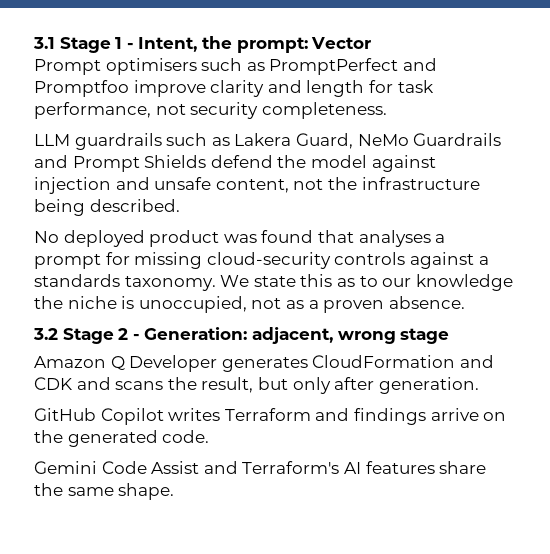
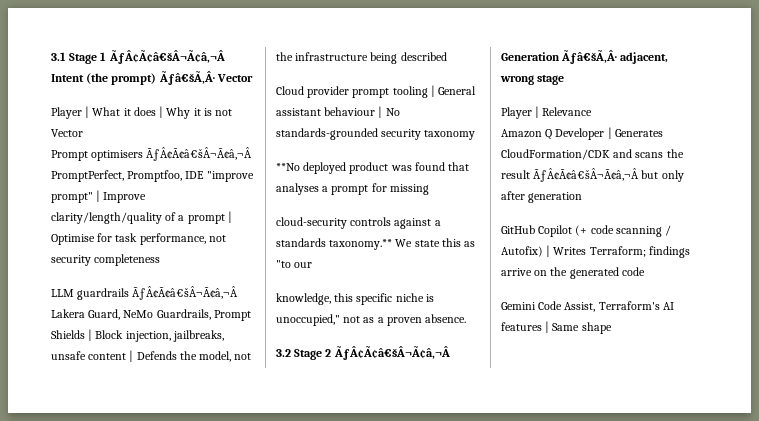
- 3.1 Stage 1 - Intent, the prompt: Vector
- Prompt optimisers such as PromptPerfect and Promptfoo improve clarity and length for task performance, not security completeness.
+ 3.1 Stage 1 ÃƒÂ¢Ã¢â€šÂ¬Ã¢â‚¬Â Intent (the prompt) Ãƒâ€šÃ‚Â· Vector
+ Player | What it does | Why it is not Vector
+ Prompt optimisers ÃƒÂ¢Ã¢â€šÂ¬Ã¢â‚¬Â PromptPerfect, Promptfoo, IDE "improve prompt" | Improve clarity/length/quality of a prompt | Optimise for task performance, not security completeness
- LLM guardrails such as Lakera Guard, NeMo Guardrails and Prompt Shields defend the model against injection and unsafe content, not the infrastructure being described.
- No deployed product was found that analyses a prompt for missing cloud-security controls against a standards taxonomy. We state this as to our knowledge the niche is unoccupied, not as a proven absence.
+ LLM guardrails ÃƒÂ¢Ã¢â€šÂ¬Ã¢â‚¬Â Lakera Guard, NeMo Guardrails, Prompt Shields | Block injection, jailbreaks, unsafe content | Defends the model, not the infrastructure being described
+ Cloud provider prompt tooling | General assistant behaviour | No standards-grounded security taxonomy
+ **No deployed product was found that analyses a prompt for missing
+ cloud-security controls against a standards taxonomy.** We state this as "to our
+ knowledge, this specific niche is unoccupied," not as a proven absence.
- 3.2 Stage 2 - Generation: adjacent, wrong stage
+ 3.2 Stage 2 ÃƒÂ¢Ã¢â€šÂ¬Ã¢â‚¬Â Generation Ãƒâ€šÃ‚Â· adjacent, wrong stage
+ Player | Relevance
- Amazon Q Developer generates CloudFormation and CDK and scans the result, but only after generation.
+ Amazon Q Developer | Generates CloudFormation/CDK and scans the result ÃƒÂ¢Ã¢â€šÂ¬Ã¢â‚¬Â but only after generation
- GitHub Copilot writes Terraform and findings arrive on the generated code.
+ GitHub Copilot (+ code scanning / Autofix) | Writes Terraform; findings arrive on the generated code
- Gemini Code Assist and Terraform's AI features share the same shape.
+ Gemini Code Assist, Terraform's AI features | Same shape

